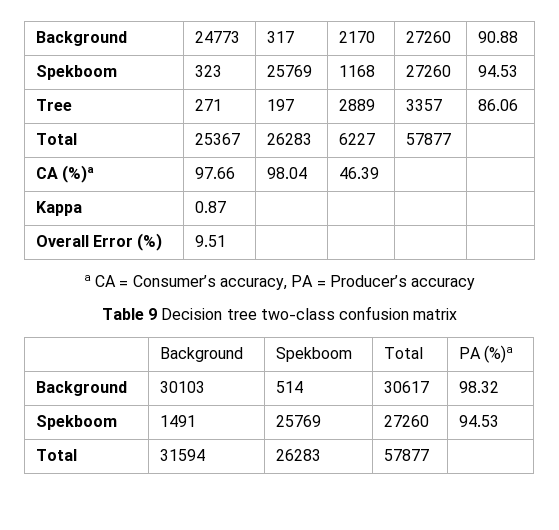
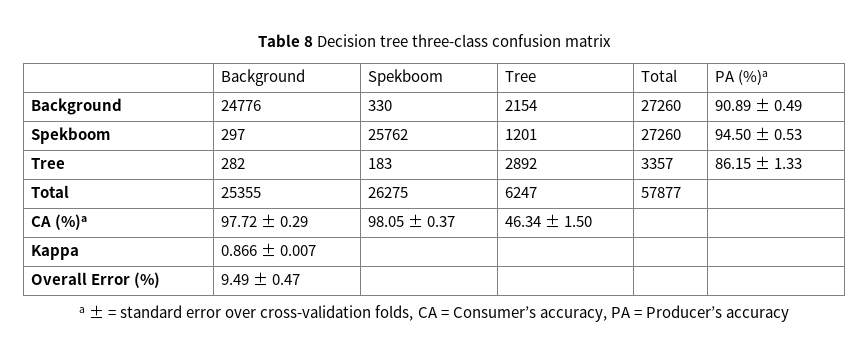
- Background | 24773 | 317 | 2170 | 27260 | 90.88
- Spekboom | 323 | 25769 | 1168 | 27260 | 94.53
- Tree | 271 | 197 | 2889 | 3357 | 86.06
- Total | 25367 | 26283 | 6227 | 57877 |
- CA (%)a | 97.66 | 98.04 | 46.39 | |
- Kappa | 0.87 | | | |
- Overall Error (%) | 9.51 | | | |
- a CA = Consumer’s accuracy, PA = Producer’s accuracy
+ Table 8 Decision tree three-class confusion matrix
+ | Background | Spekboom | Tree | Total | PA (%)a
+ Background | 24776 | 330 | 2154 | 27260 | 90.89 ± 0.49
+ Spekboom | 297 | 25762 | 1201 | 27260 | 94.50 ± 0.53
+ Tree | 282 | 183 | 2892 | 3357 | 86.15 ± 1.33
+ Total | 25355 | 26275 | 6247 | 57877 |
+ CA (%)a | 97.72 ± 0.29 | 98.05 ± 0.37 | 46.34 ± 1.50 | |
+ Kappa | 0.866 ± 0.007 | | | |
+ Overall Error (%) | 9.49 ± 0.47 | | | |
+ a ± = standard error over cross-validation folds, CA = Consumer’s accuracy, PA = Producer’s accuracy
- Table 9 Decision tree two-class confusion matrix
- | Background | Spekboom | Total | PA (%)a
- Background | 30103 | 514 | 30617 | 98.32
- Spekboom | 1491 | 25769 | 27260 | 94.53
- Total | 31594 | 26283 | 57877 |

